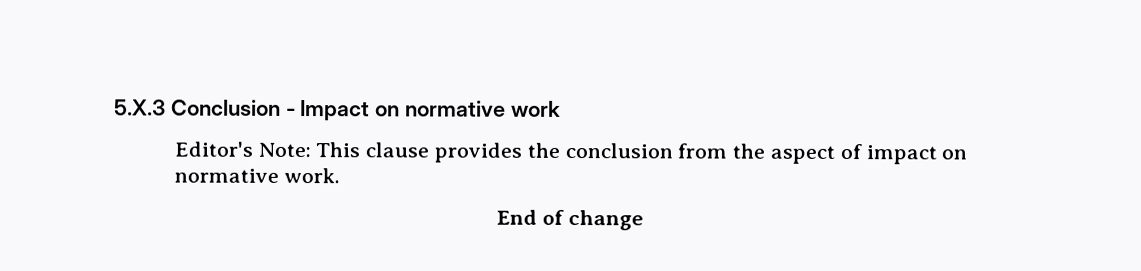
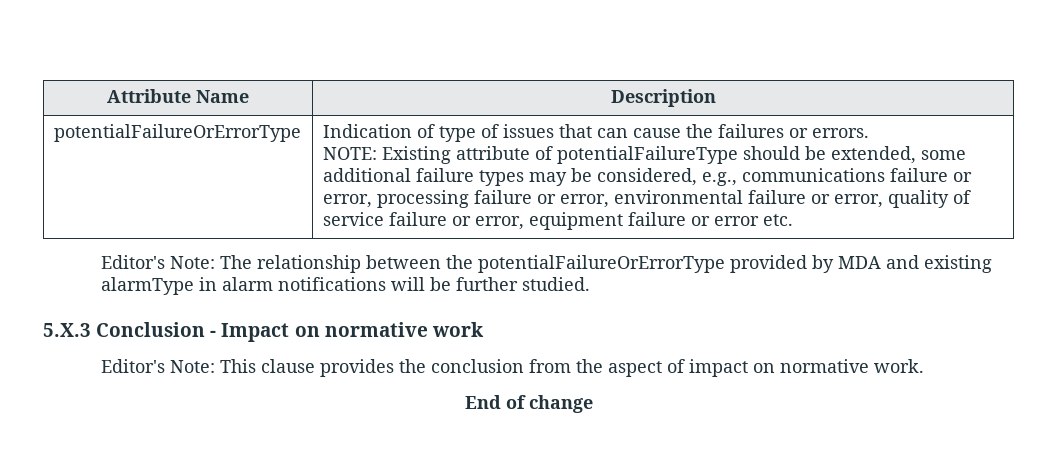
+ Attribute Name | Description
+ potentialFailureOrErrorType | Indication of type of issues that can cause the failures or errors.
+ NOTE: Existing attribute of potentialFailureType should be extended, some additional failure types may be considered, e.g., communications failure or error, processing failure or error, environmental failure or error, quality of service failure or error, equipment failure or error etc.
+ Editor's Note: The relationship between the potentialFailureOrErrorType provided by MDA and existing alarmType in alarm notifications will be further studied.

